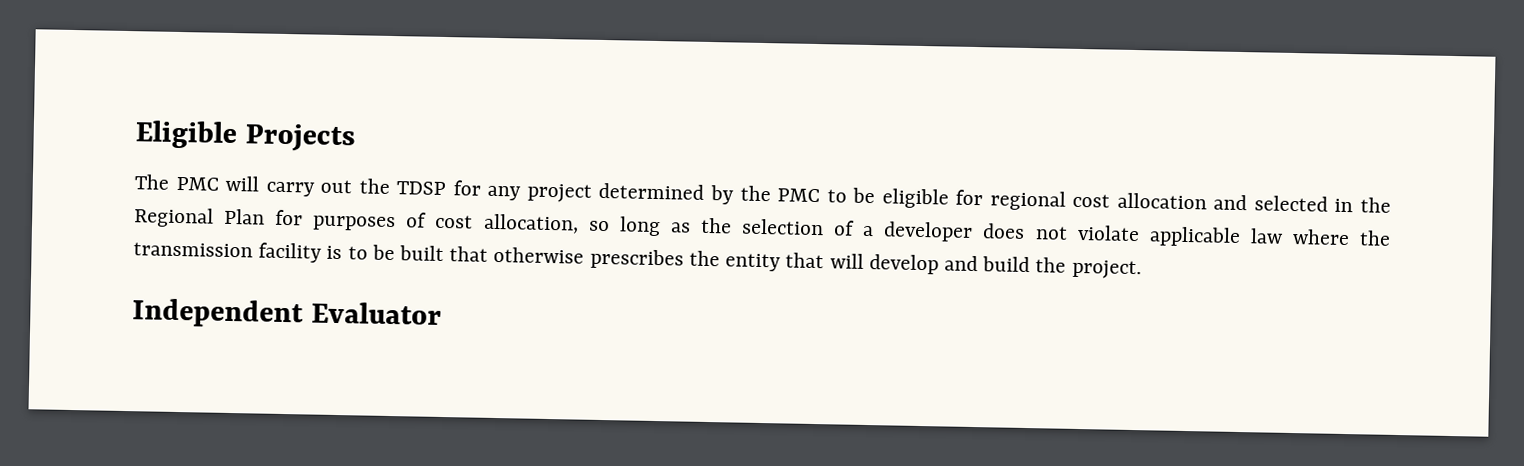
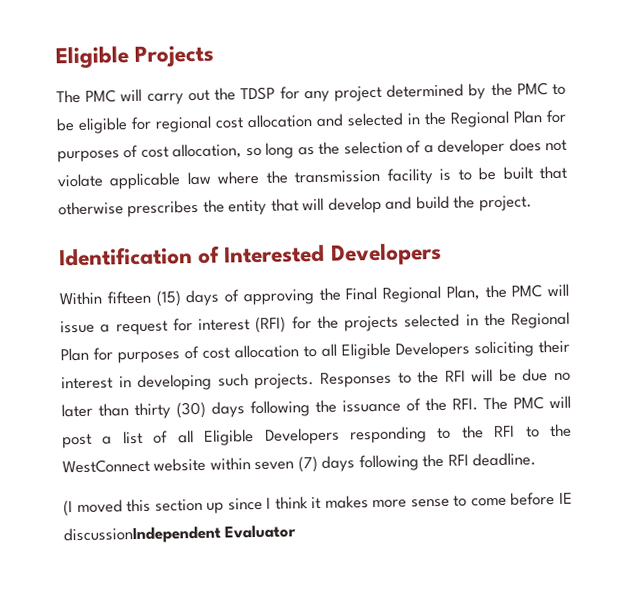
- Independent Evaluator
+ Identification of Interested Developers
+ Within fifteen (15) days of approving the Final Regional Plan, the PMC will issue a request for interest (RFI) for the projects selected in the Regional Plan for purposes of cost allocation to all Eligible Developers soliciting their interest in developing such projects. Responses to the RFI will be due no later than thirty (30) days following the issuance of the RFI. The PMC will post a list of all Eligible Developers responding to the RFI to the WestConnect website within seven (7) days following the RFI deadline.
+ (I moved this section up since I think it makes more sense to come before IE discussionIndependent Evaluator

